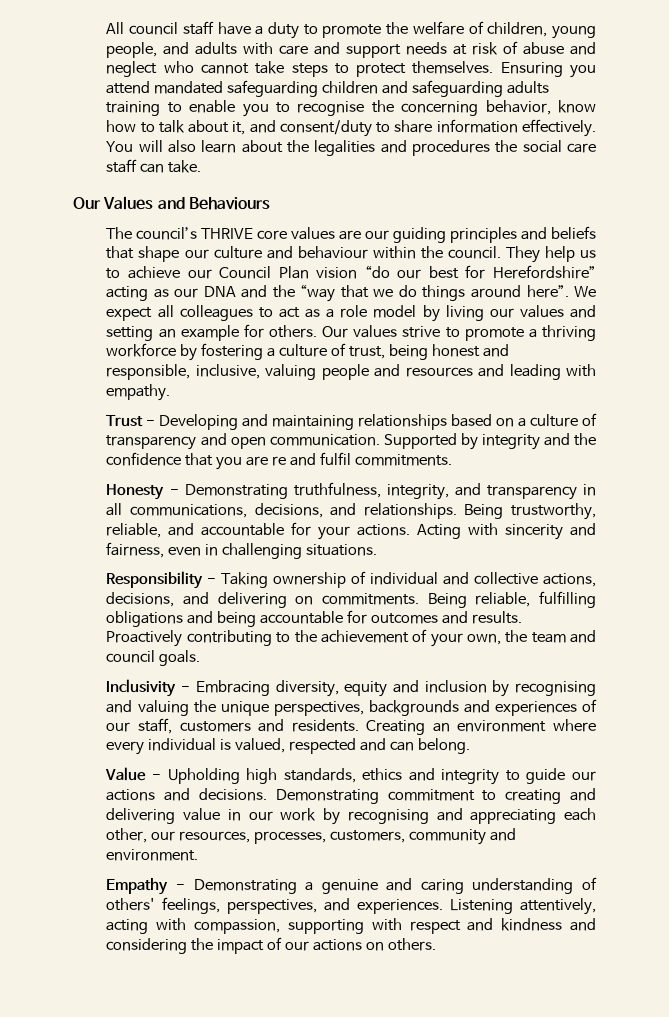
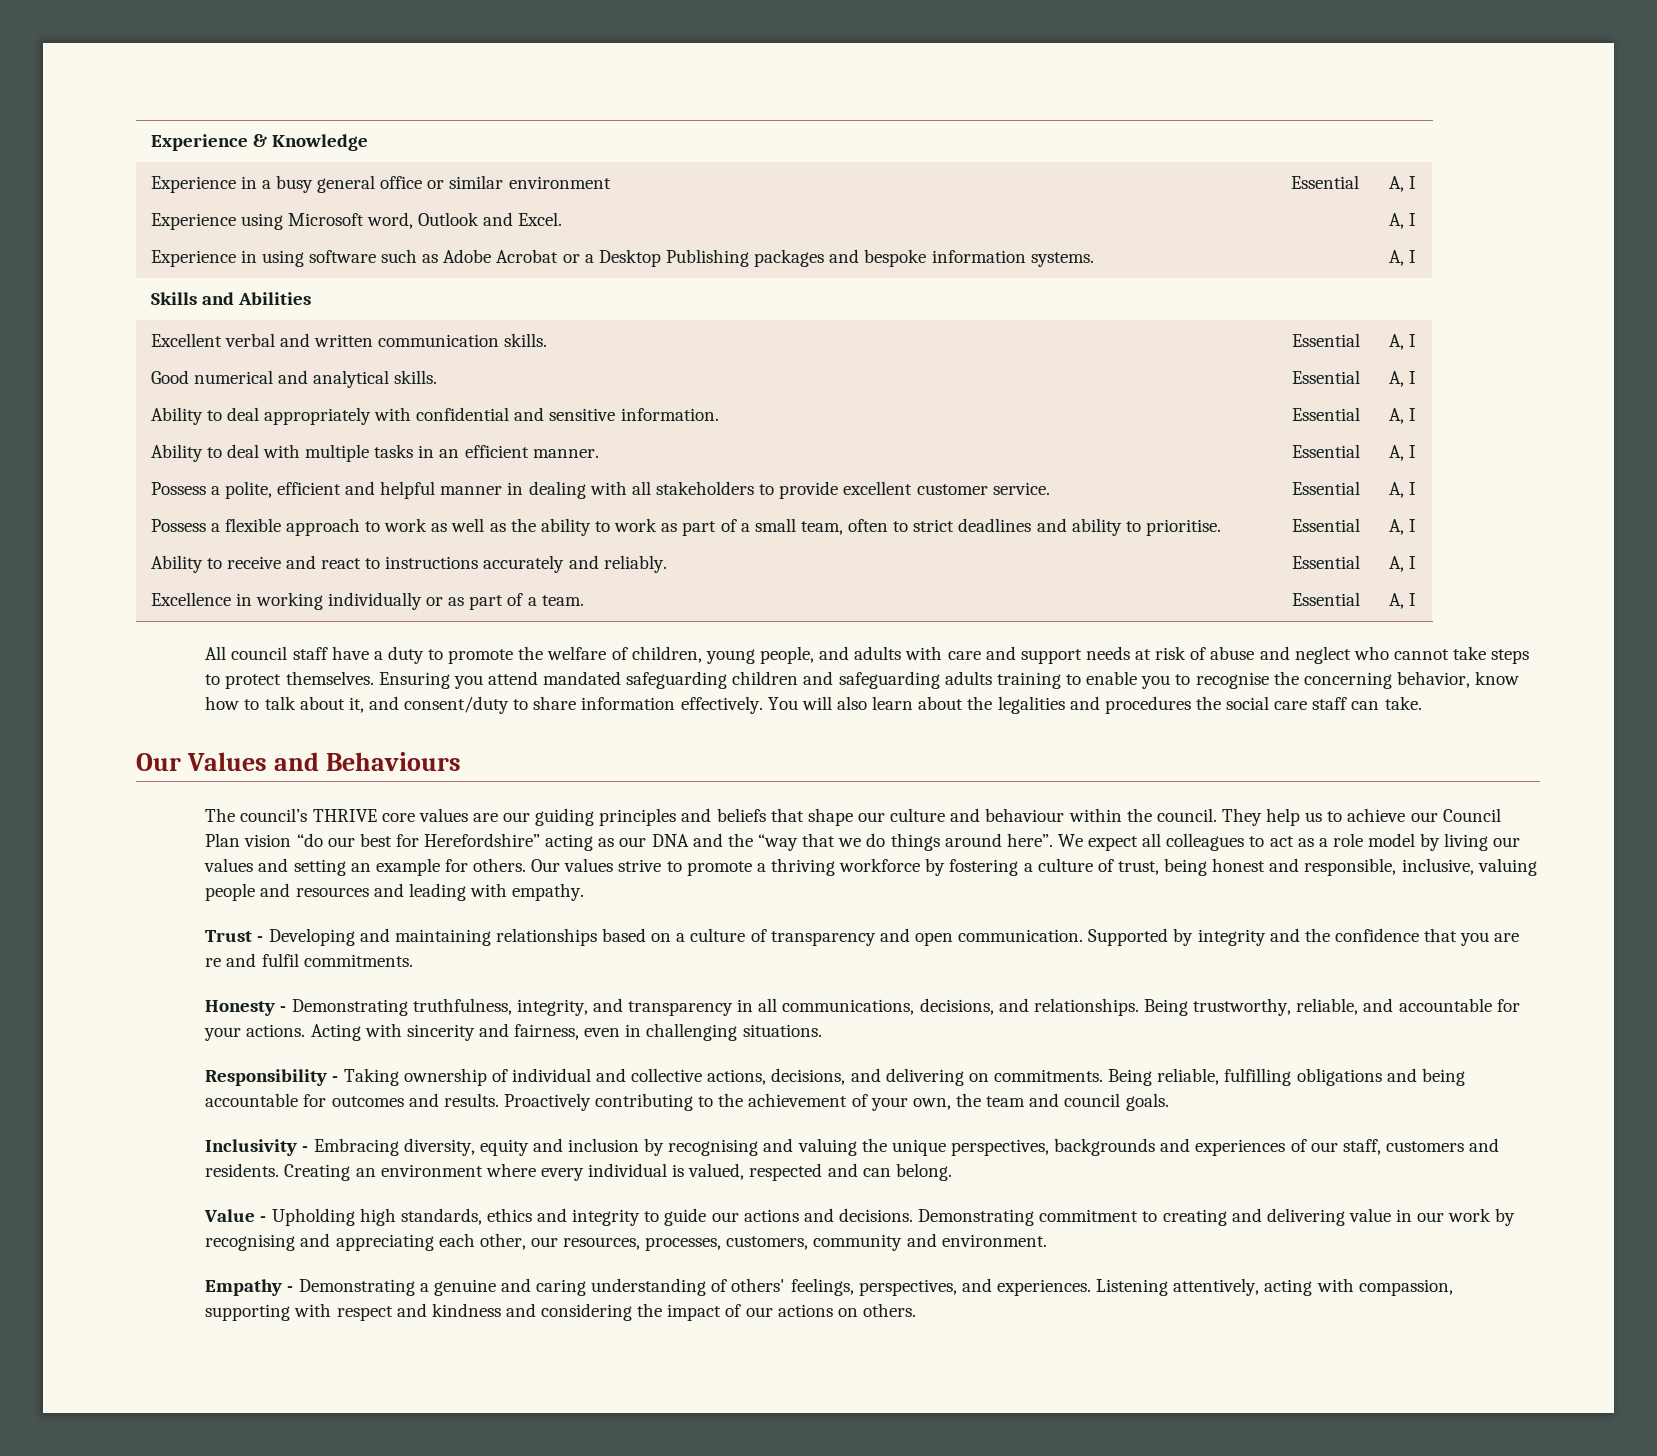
+ Experience & Knowledge
+ Experience in a busy general office or similar environment
+ Experience using Microsoft word, Outlook and Excel.
+ Experience in using software such as Adobe Acrobat or a Desktop Publishing packages and bespoke information systems. | Essential | A, I
+ A, I
+ A, I
+ Skills and Abilities
+ Excellent verbal and written communication skills.
+ Good numerical and analytical skills.
+ Ability to deal appropriately with confidential and sensitive information.
+ Ability to deal with multiple tasks in an efficient manner.
+ Possess a polite, efficient and helpful manner in dealing with all stakeholders to provide excellent customer service.
+ Possess a flexible approach to work as well as the ability to work as part of a small team, often to strict deadlines and ability to prioritise.
+ Ability to receive and react to instructions accurately and reliably.
+ Excellence in working individually or as part of a team. | Essential
+ Essential
+ Essential
+ Essential
+ Essential
+ Essential
+ Essential
+ Essential | A, I
+ A, I
+ A, I
+ A, I
+ A, I
+ A, I
+ A, I
+ A, I

